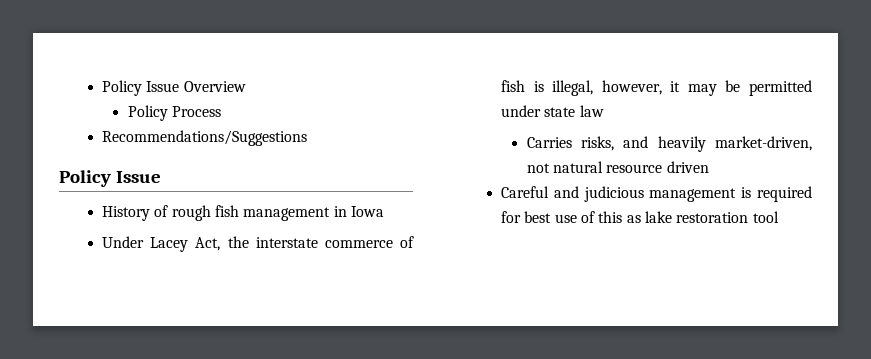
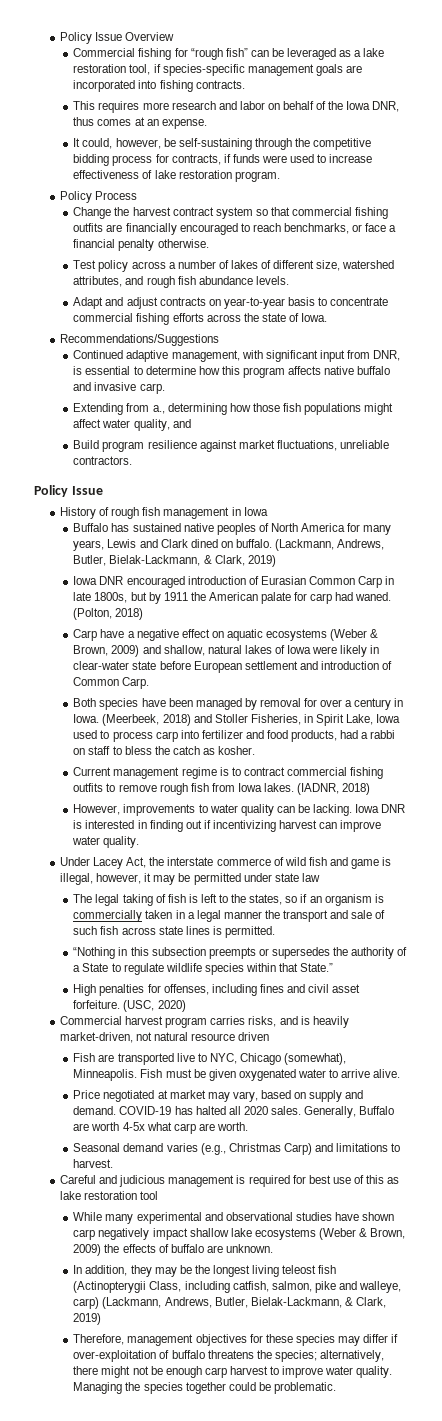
+ Commercial fishing for “rough fish” can be leveraged as a lake restoration tool, if species-specific management goals are incorporated into fishing contracts.
+ This requires more research and labor on behalf of the Iowa DNR, thus comes at an expense.
+ It could, however, be self-sustaining through the competitive bidding process for contracts, if funds were used to increase effectiveness of lake restoration program.
  Policy Process
+ Change the harvest contract system so that commercial fishing outfits are financially encouraged to reach benchmarks, or face a financial penalty otherwise.
+ Test policy across a number of lakes of different size, watershed attributes, and rough fish abundance levels.
+ Adapt and adjust contracts on year-to-year basis to concentrate commercial fishing efforts across the state of Iowa.
  Recommendations/Suggestions
+ Continued adaptive management, with significant input from DNR, is essential to determine how this program affects native buffalo and invasive carp.
+ Extending from a., determining how those fish populations might affect water quality, and
+ Build program resilience against market fluctuations, unreliable contractors.
+ Buffalo has sustained native peoples of North America for many years, Lewis and Clark dined on buffalo. (Lackmann, Andrews, Butler, Bielak-Lackmann, & Clark, 2019)
+ Iowa DNR encouraged introduction of Eurasian Common Carp in late 1800s, but by 1911 the American palate for carp had waned. (Polton, 2018)
+ Carp have a negative effect on aquatic ecosystems (Weber & Brown, 2009) and shallow, natural lakes of Iowa were likely in clear-water state before European settlement and introduction of Common Carp.
+ Both species have been managed by removal for over a century in Iowa. (Meerbeek, 2018) and Stoller Fisheries, in Spirit Lake, Iowa used to process carp into fertilizer and food products, had a rabbi on staff to bless the catch as kosher.
+ Current management regime is to contract commercial fishing outfits to remove rough fish from Iowa lakes. (IADNR, 2018)
+ However, improvements to water quality can be lacking. Iowa DNR is interested in finding out if incentivizing harvest can improve water quality.
- Under Lacey Act, the interstate commerce of fish is illegal, however, it may be permitted under state law
+ Under Lacey Act, the interstate commerce of wild fish and game is illegal, however, it may be permitted under state law
- Carries risks, and heavily market-driven, not natural resource driven
+ The legal taking of fish is left to the states, so if an organism is commercially taken in a legal manner the transport and sale of such fish across state lines is permitted.
+ “Nothing in this subsection preempts or supersedes the authority of a State to regulate wildlife species within that State.”
+ High penalties for offenses, including fines and civil asset forfeiture. (USC, 2020)
+ Commercial harvest program carries risks, and is heavily market-driven, not natural resource driven
+ Fish are transported live to NYC, Chicago (somewhat), Minneapolis. Fish must be given oxygenated water to arrive alive.
+ Price negotiated at market may vary, based on supply and demand. COVID-19 has halted all 2020 sales. Generally, Buffalo are worth 4-5x what carp are worth.
+ Seasonal demand varies (e.g., Christmas Carp) and limitations to harvest.
+ While many experimental and observational studies have shown carp negatively impact shallow lake ecosystems (Weber & Brown, 2009) the effects of buffalo are unknown.
+ In addition, they may be the longest living teleost fish (Actinopterygii Class, including catfish, salmon, pike and walleye, carp) (Lackmann, Andrews, Butler, Bielak-Lackmann, & Clark, 2019)
+ Therefore, management objectives for these species may differ if over-exploitation of buffalo threatens the species; alternatively, there might not be enough carp harvest to improve water quality. Managing the species together could be problematic.

